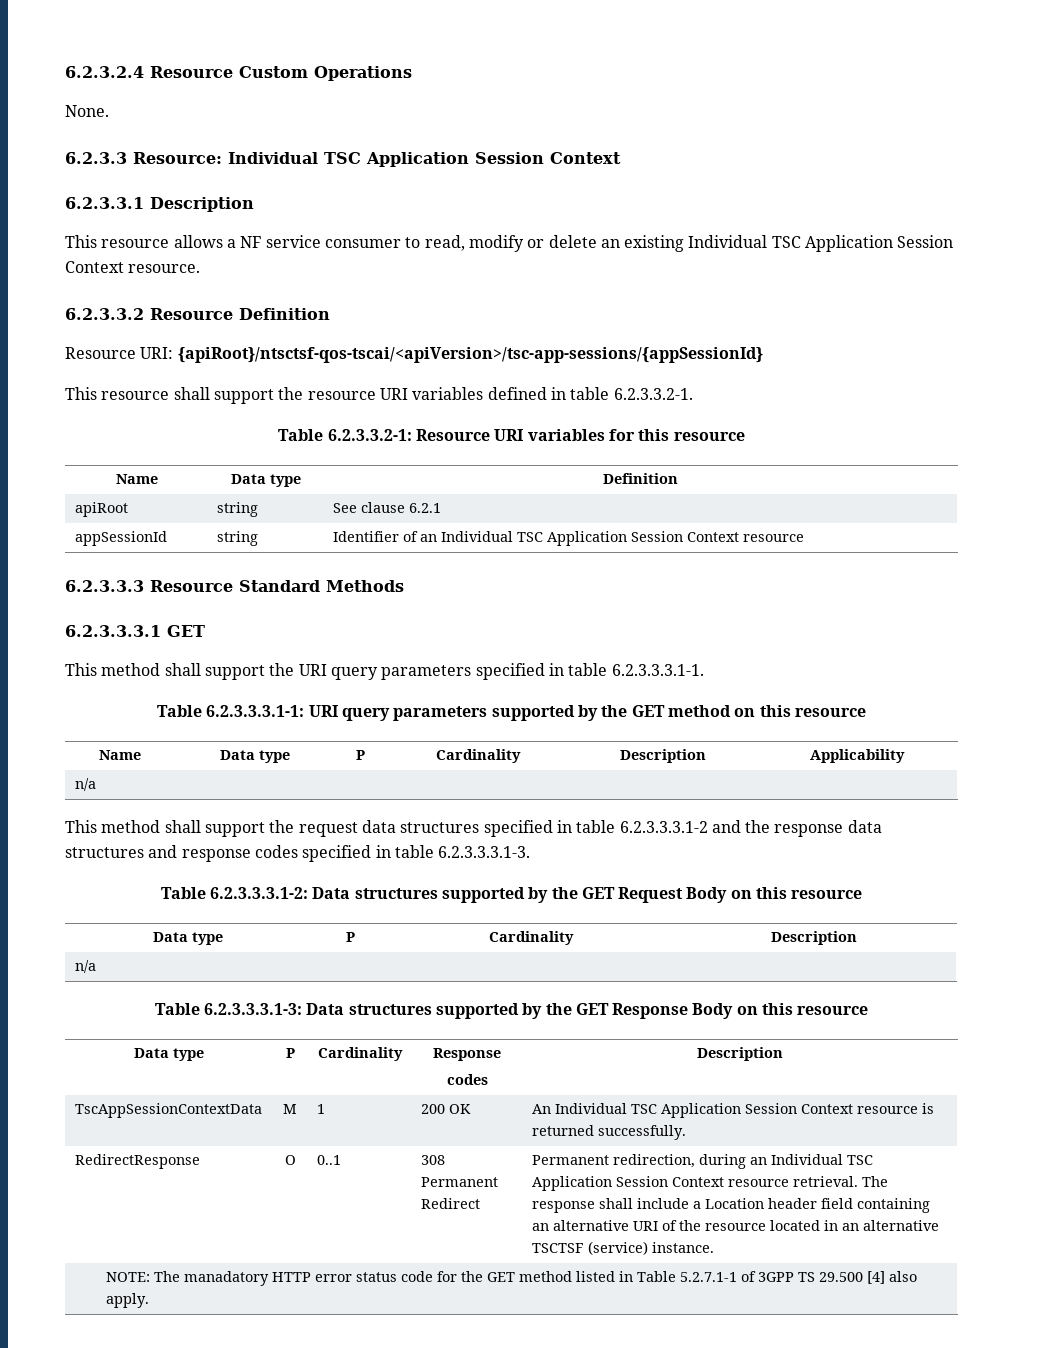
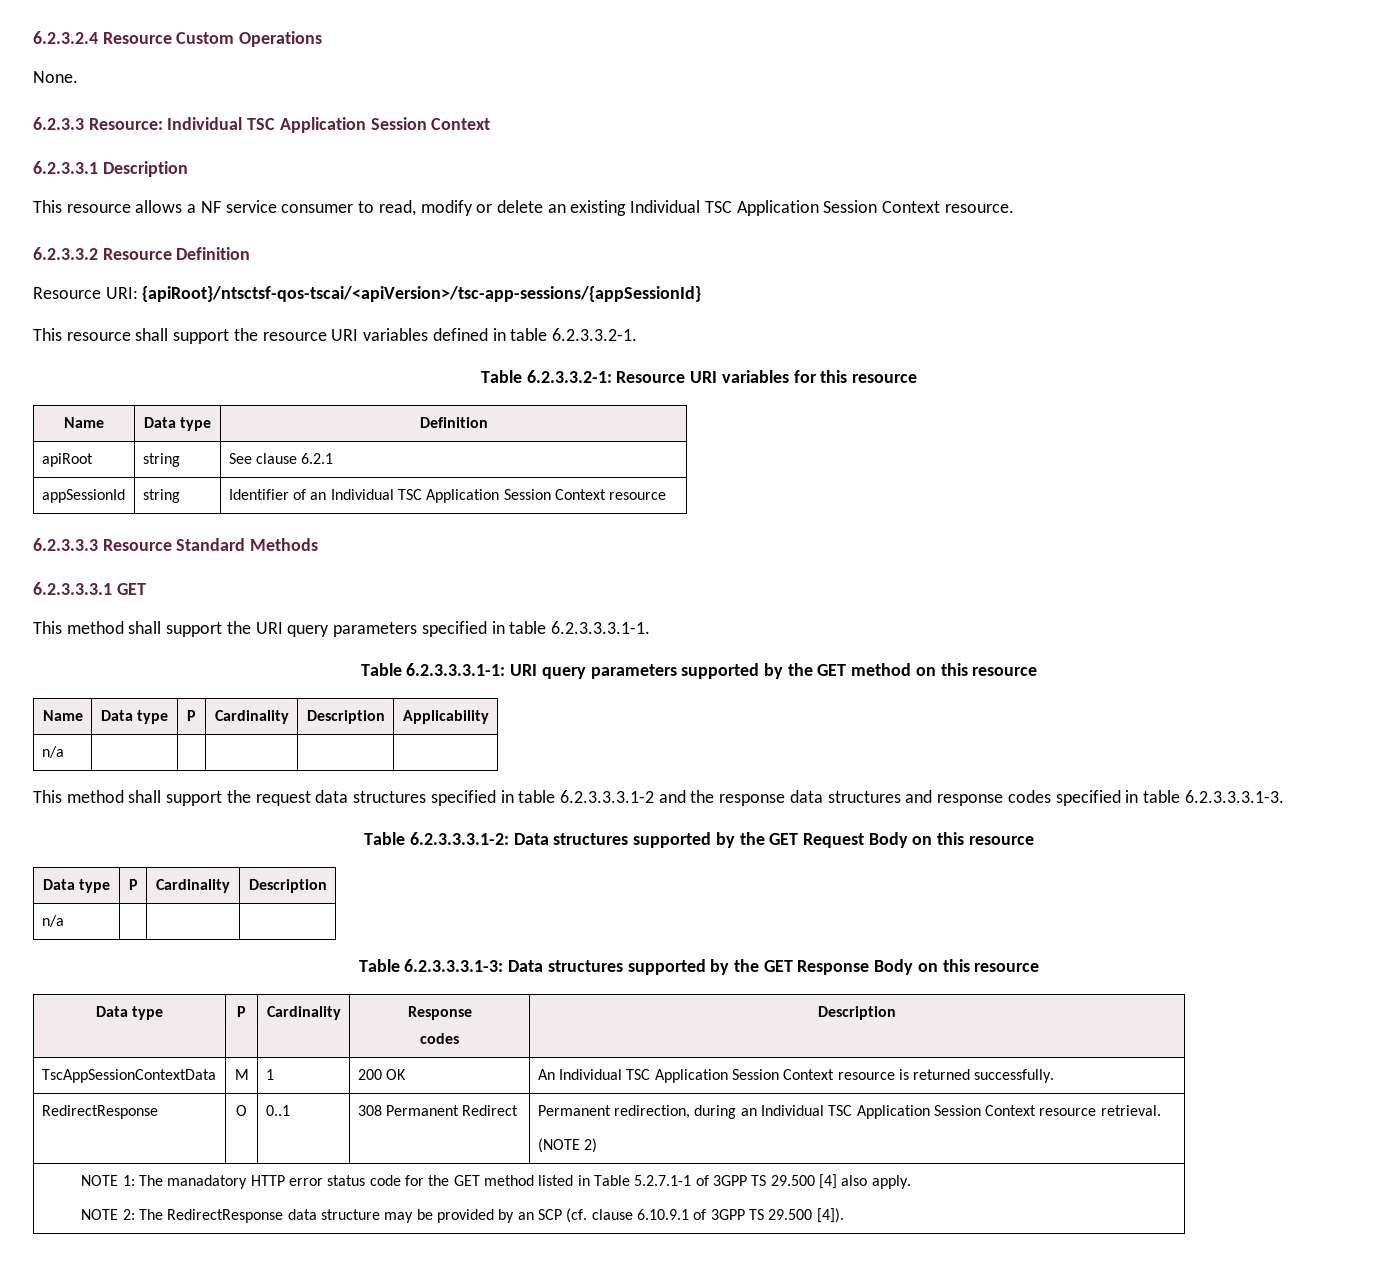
- RedirectResponse | O | 0..1 | 308 Permanent Redirect | Permanent redirection, during an Individual TSC Application Session Context resource retrieval. The response shall include a Location header field containing an alternative URI of the resource located in an alternative TSCTSF (service) instance.
- NOTE: The manadatory HTTP error status code for the GET method listed in Table 5.2.7.1-1 of 3GPP TS 29.500 [4] also apply.
+ RedirectResponse | O | 0..1 | 308 Permanent Redirect | Permanent redirection, during an Individual TSC Application Session Context resource retrieval.
+ (NOTE 2)
+ NOTE 1: The manadatory HTTP error status code for the GET method listed in Table 5.2.7.1-1 of 3GPP TS 29.500 [4] also apply.
+ NOTE 2: The RedirectResponse data structure may be provided by an SCP (cf. clause 6.10.9.1 of 3GPP TS 29.500 [4]).

